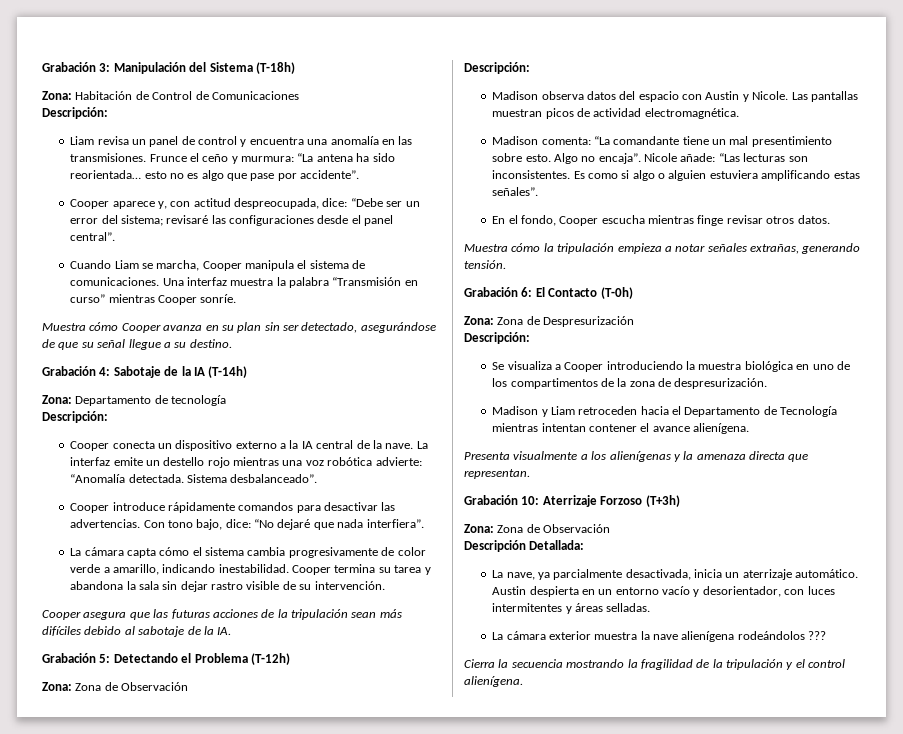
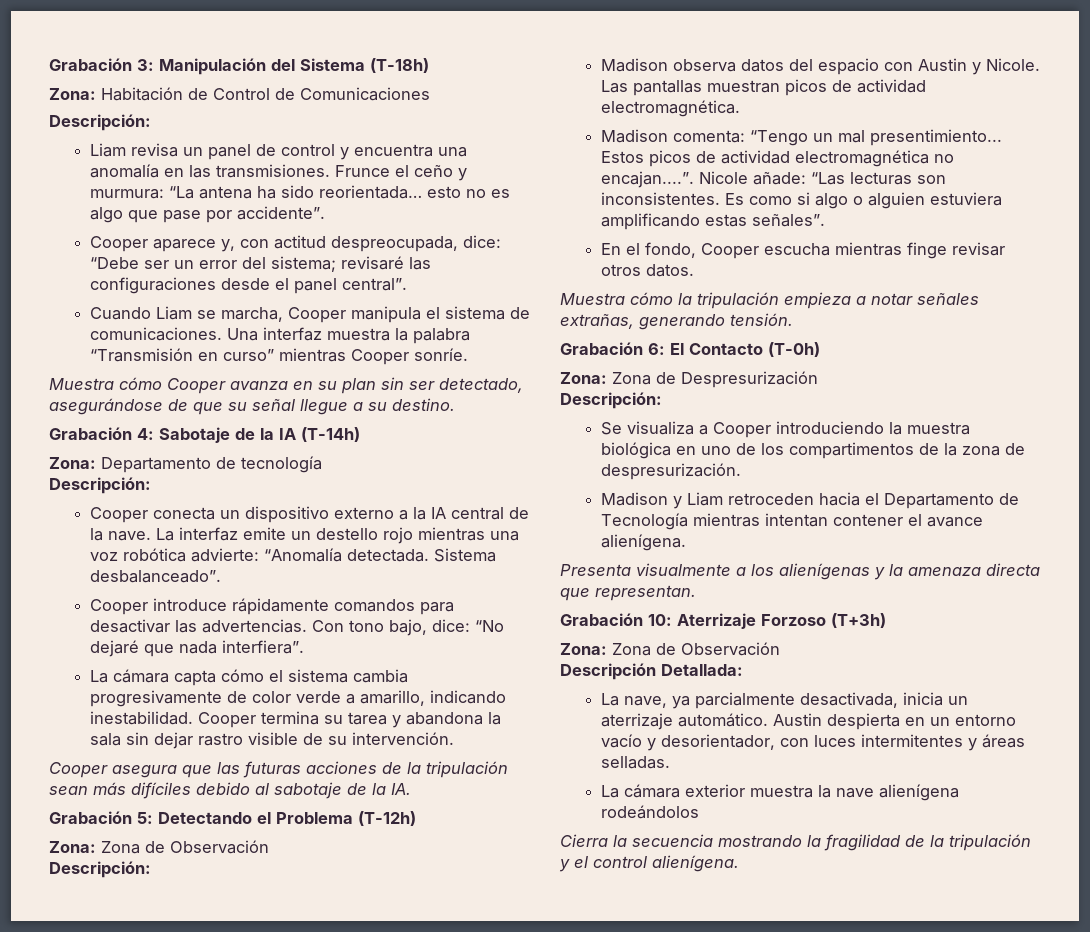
- Madison comenta: “La comandante tiene un mal presentimiento sobre esto. Algo no encaja”. Nicole añade: “Las lecturas son inconsistentes.
+ Madison comenta: “Tengo un mal presentimiento... Estos picos de actividad electromagnética no encajan....”. Nicole añade: “Las lecturas son inconsistentes.
- La cámara exterior muestra la nave alienígena rodeándolos ???
+ La cámara exterior muestra la nave alienígena rodeándolos

